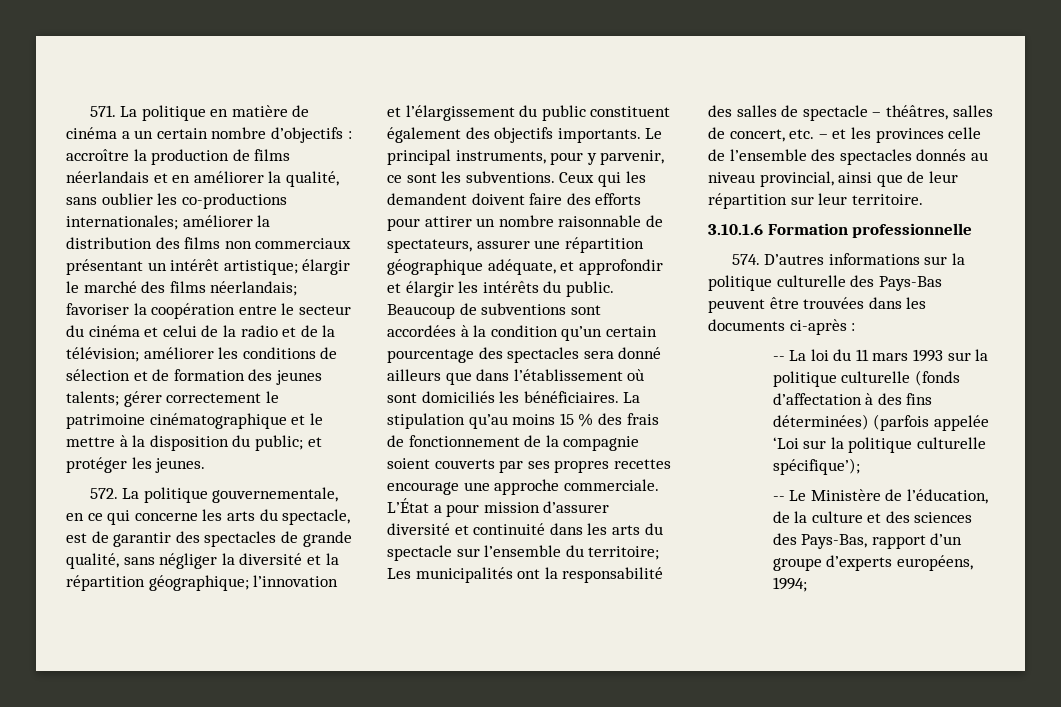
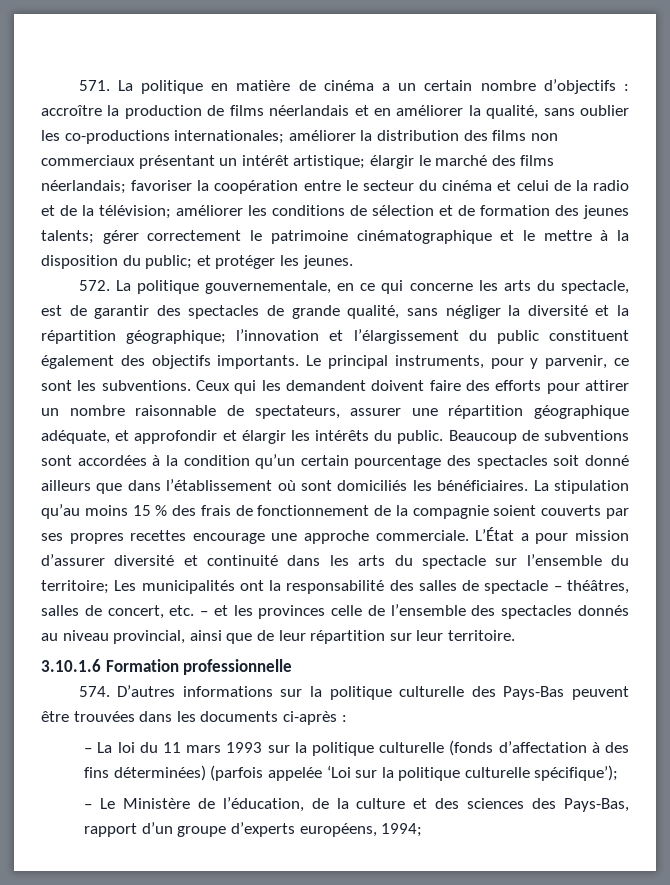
- Beaucoup de subventions sont accordées à la condition qu’un certain pourcentage des spectacles sera donné ailleurs que dans l’établissement où sont domiciliés les bénéficiaires.
+ Beaucoup de subventions sont accordées à la condition qu’un certain pourcentage des spectacles soit donné ailleurs que dans l’établissement où sont domiciliés les bénéficiaires.
- -- La loi du 11 mars 1993 sur la politique culturelle (fonds d’affectation à des fins déterminées) (parfois appelée ‘Loi sur la politique culturelle spécifique’);
+ – La loi du 11 mars 1993 sur la politique culturelle (fonds d’affectation à des fins déterminées) (parfois appelée ‘Loi sur la politique culturelle spécifique’);
- -- Le Ministère de l’éducation, de la culture et des sciences des Pays-Bas, rapport d’un groupe d’experts européens, 1994;
+ – Le Ministère de l’éducation, de la culture et des sciences des Pays-Bas, rapport d’un groupe d’experts européens, 1994;

